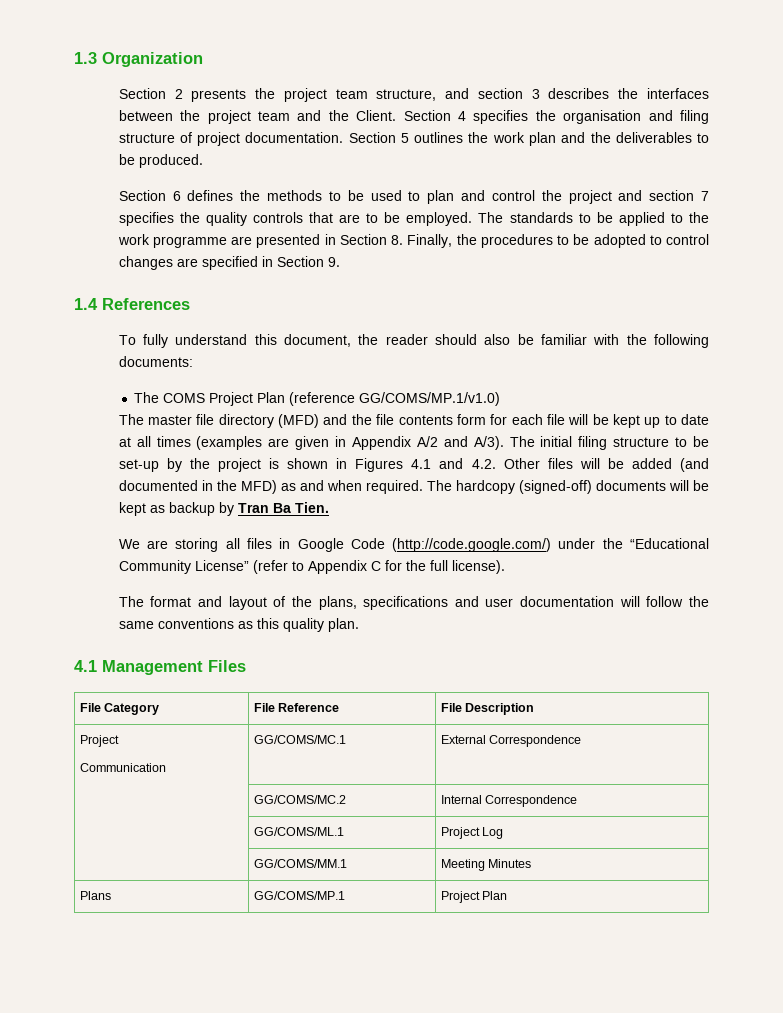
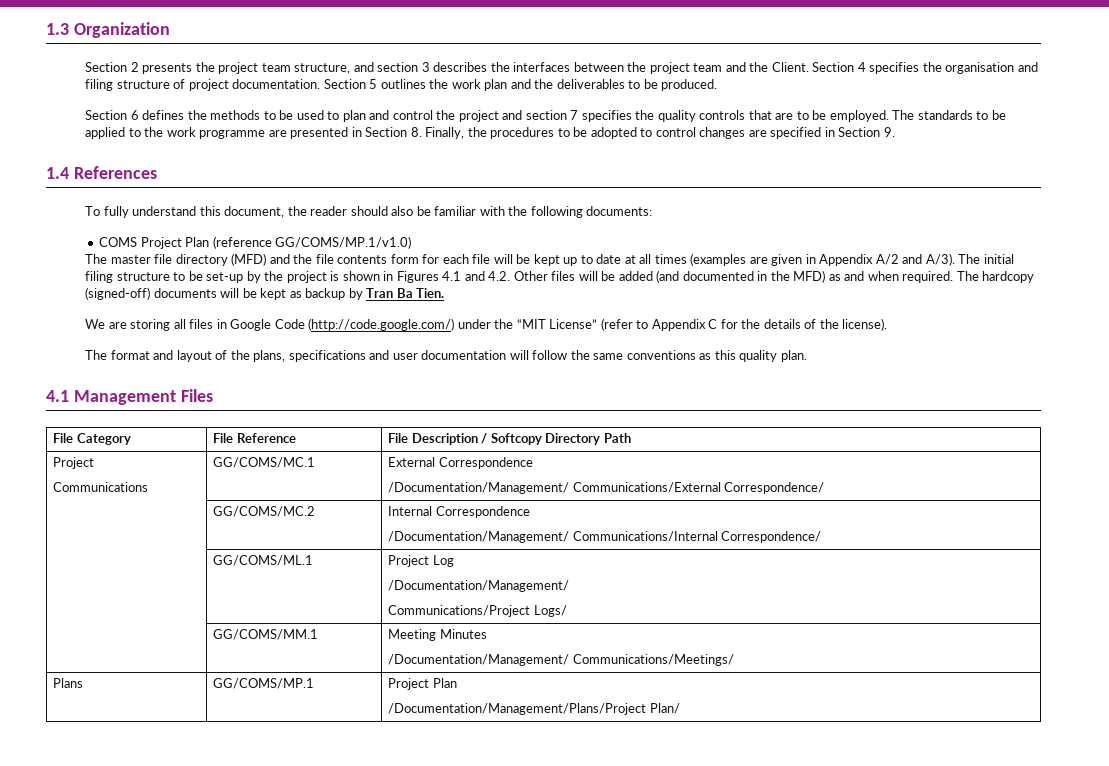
- The COMS Project Plan (reference GG/COMS/MP.1/v1.0)
+ COMS Project Plan (reference GG/COMS/MP.1/v1.0)
- We are storing all files in Google Code (http://code.google.com/) under the “Educational Community License” (refer to Appendix C for the full license).
+ We are storing all files in Google Code (http://code.google.com/) under the “MIT License” (refer to Appendix C for the details of the license).
- File Category | File Reference | File Description
+ File Category | File Reference | File Description / Softcopy Directory Path
  Project
- Communication | GG/COMS/MC.1 | External Correspondence
+ Communications | GG/COMS/MC.1 | External Correspondence
+ /Documentation/Management/ Communications/External Correspondence/
  | GG/COMS/MC.2 | Internal Correspondence
+ /Documentation/Management/ Communications/Internal Correspondence/
  | GG/COMS/ML.1 | Project Log
+ /Documentation/Management/
+ Communications/Project Logs/
  | GG/COMS/MM.1 | Meeting Minutes
+ /Documentation/Management/ Communications/Meetings/
  Plans | GG/COMS/MP.1 | Project Plan
+ /Documentation/Management/Plans/Project Plan/

